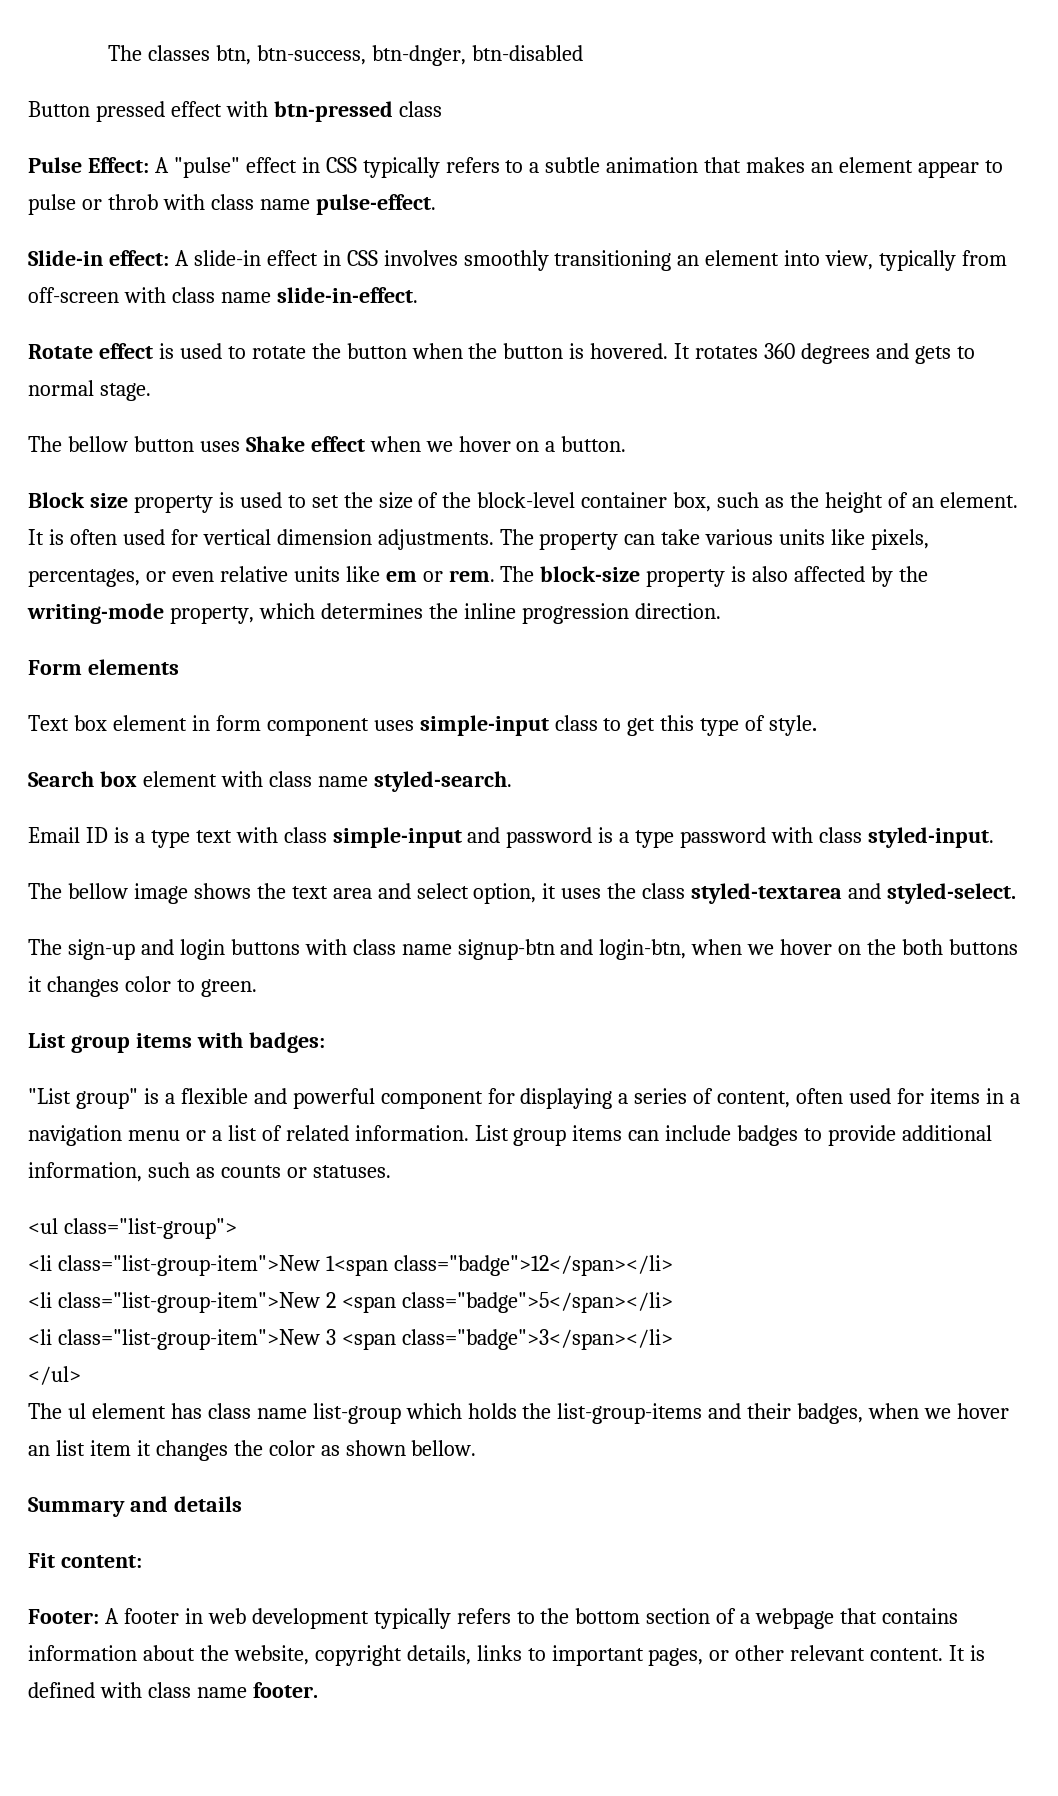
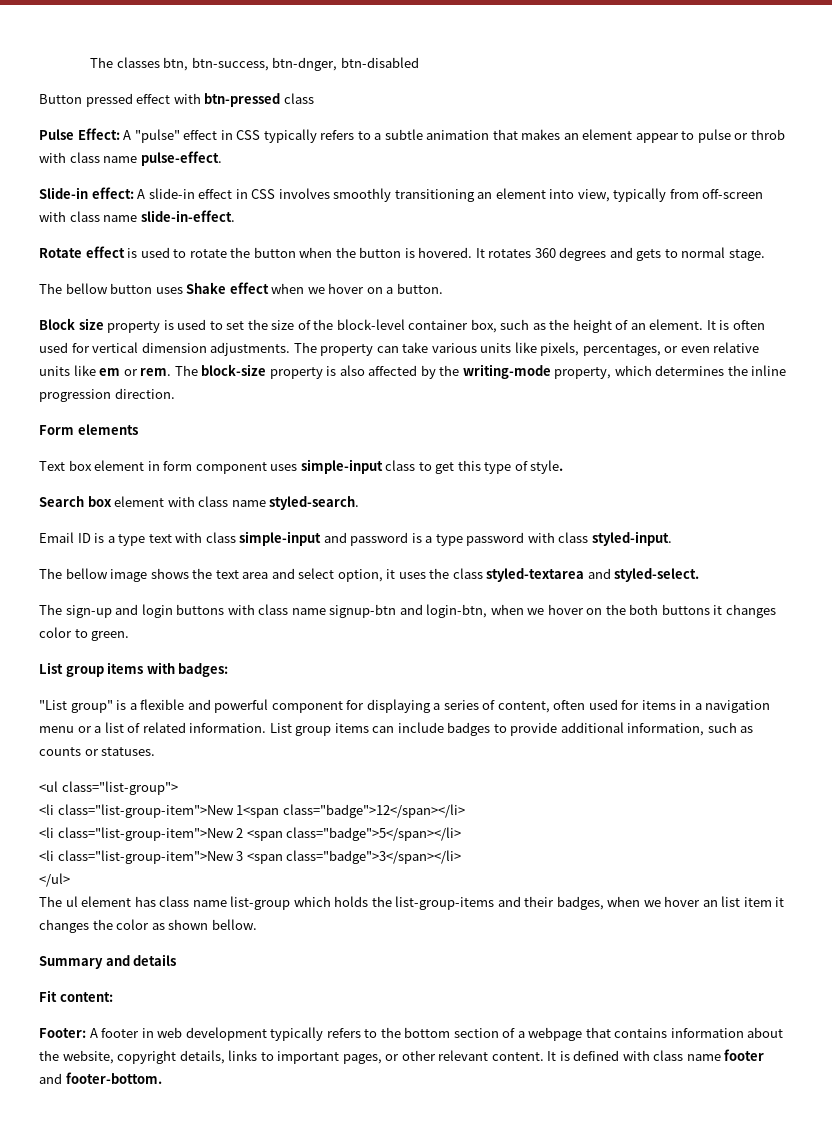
- It is defined with class name footer.
+ It is defined with class name footer and footer-bottom.

